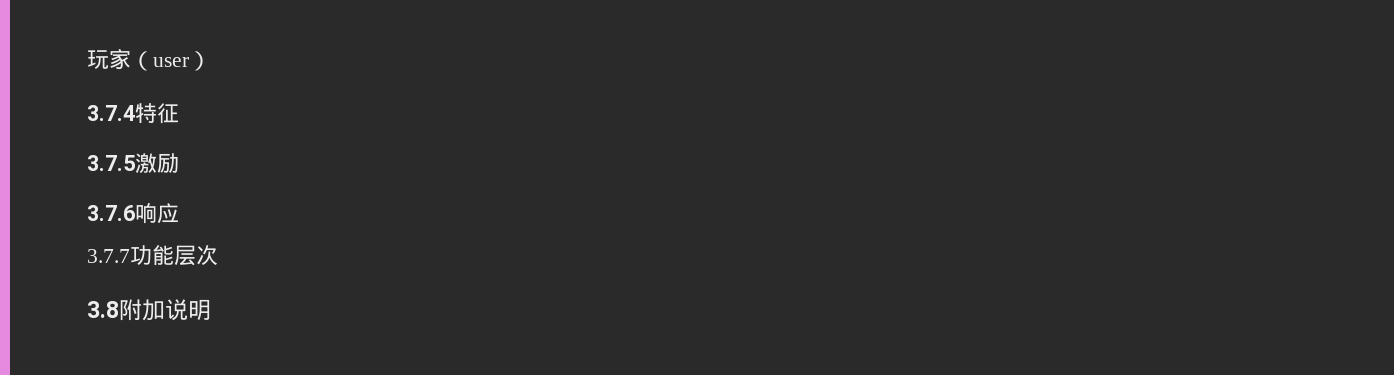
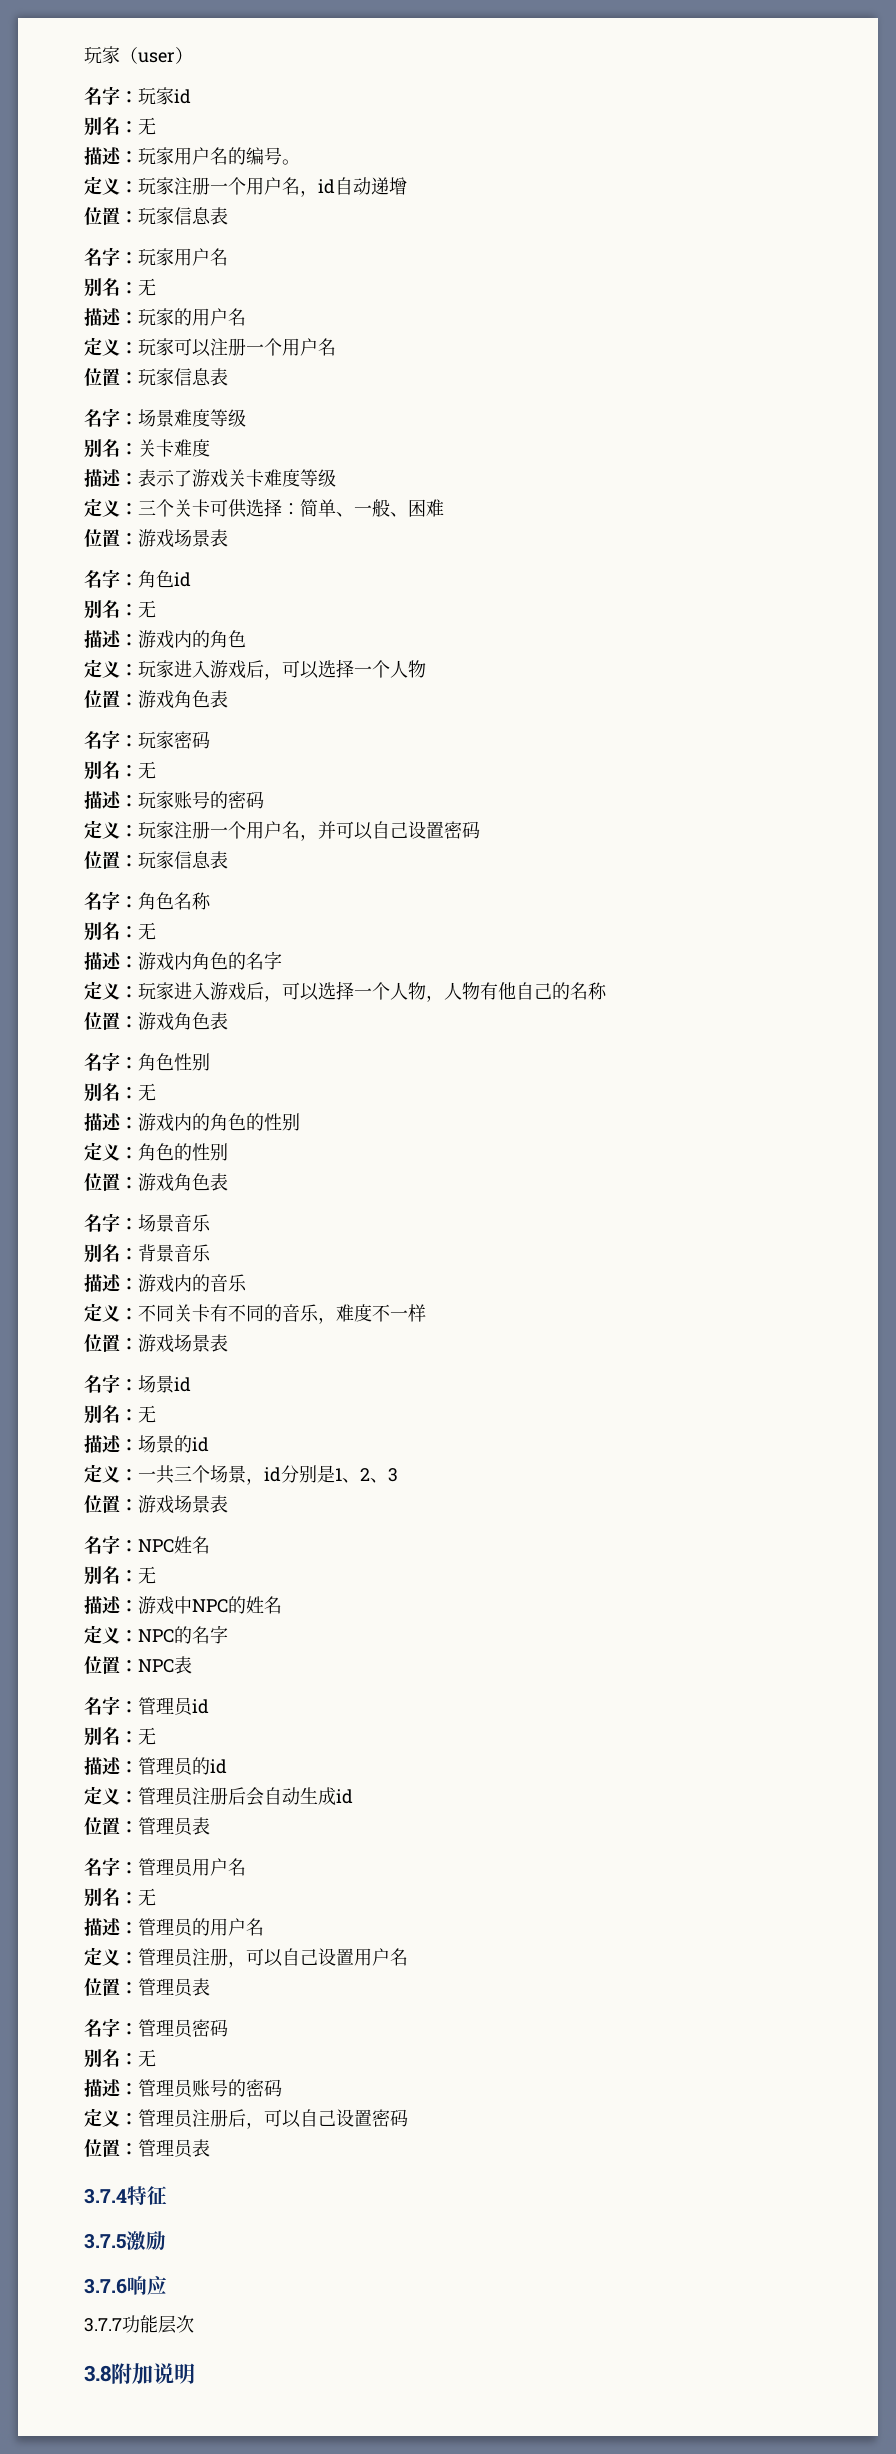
+ 名字：玩家id
+ 别名：无
+ 描述：玩家用户名的编号。
+ 定义：玩家注册一个用户名，id自动递增
+ 位置：玩家信息表
+ 名字：玩家用户名
+ 别名：无
+ 描述：玩家的用户名
+ 定义：玩家可以注册一个用户名
+ 位置：玩家信息表
+ 名字：场景难度等级
+ 别名：关卡难度
+ 描述：表示了游戏关卡难度等级
+ 定义：三个关卡可供选择：简单、一般、困难
+ 位置：游戏场景表
+ 名字：角色id
+ 别名：无
+ 描述：游戏内的角色
+ 定义：玩家进入游戏后，可以选择一个人物
+ 位置：游戏角色表
+ 名字：玩家密码
+ 别名：无
+ 描述：玩家账号的密码
+ 定义：玩家注册一个用户名，并可以自己设置密码
+ 位置：玩家信息表
+ 名字：角色名称
+ 别名：无
+ 描述：游戏内角色的名字
+ 定义：玩家进入游戏后，可以选择一个人物，人物有他自己的名称
+ 位置：游戏角色表
+ 名字：角色性别
+ 别名：无
+ 描述：游戏内的角色的性别
+ 定义：角色的性别
+ 位置：游戏角色表
+ 名字：场景音乐
+ 别名：背景音乐
+ 描述：游戏内的音乐
+ 定义：不同关卡有不同的音乐，难度不一样
+ 位置：游戏场景表
+ 名字：场景id
+ 别名：无
+ 描述：场景的id
+ 定义：一共三个场景，id分别是1、2、3
+ 位置：游戏场景表
+ 名字：NPC姓名
+ 别名：无
+ 描述：游戏中NPC的姓名
+ 定义：NPC的名字
+ 位置：NPC表
+ 名字：管理员id
+ 别名：无
+ 描述：管理员的id
+ 定义：管理员注册后会自动生成id
+ 位置：管理员表
+ 名字：管理员用户名
+ 别名：无
+ 描述：管理员的用户名
+ 定义：管理员注册，可以自己设置用户名
+ 位置：管理员表
+ 名字：管理员密码
+ 别名：无
+ 描述：管理员账号的密码
+ 定义：管理员注册后，可以自己设置密码
+ 位置：管理员表

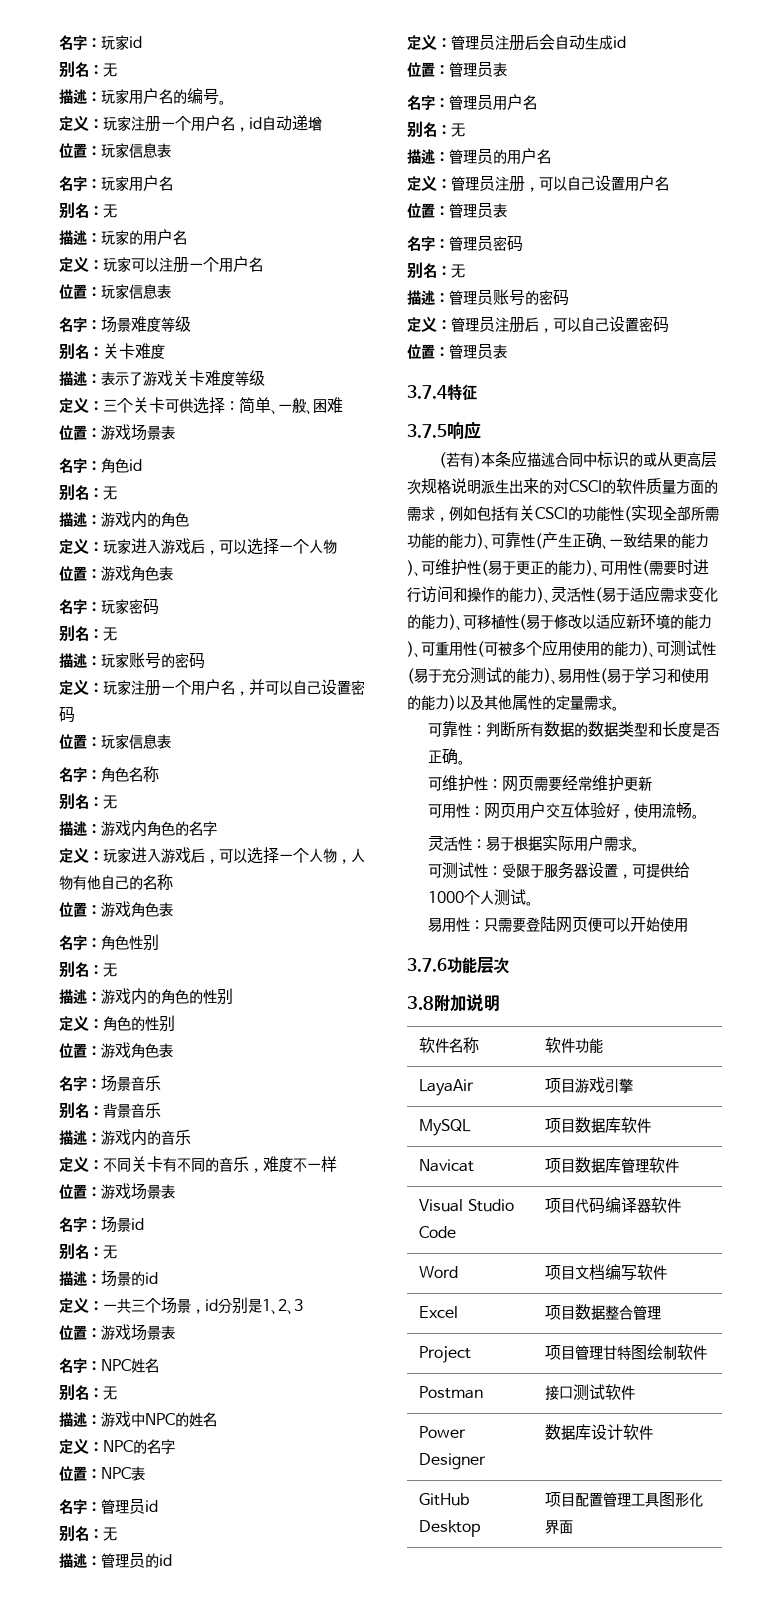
- 玩家（user）
- 3.7.5激励
- 3.7.6响应
+ 3.7.5响应
- 3.7.7功能层次
+ (若有)本条应描述合同中标识的或从更高层次规格说明派生出来的对CSCI的软件质量方面的需求，例如包括有关CSCI的功能性(实现全部所需功能的能力)、可靠性(产生正确、一致结果的能力)、可维护性(易于更正的能力)、可用性(需要时进行访间和操作的能力)、灵活性(易于适应需求变化的能力)、可移植性(易于修改以适应新环境的能力)、可重用性(可被多个应用使用的能力)、可测试性(易于充分测试的能力)、易用性(易于学习和使用的能力)以及其他属性的定量需求。
+ 可靠性：判断所有数据的数据类型和长度是否正确。
+ 可维护性：网页需要经常维护更新
+ 可用性：网页用户交互体验好，使用流畅。
+ 灵活性：易于根据实际用户需求。
+ 可测试性：受限于服务器设置，可提供给1000个人测试。
+ 易用性：只需要登陆网页便可以开始使用
+ 3.7.6功能层次
+ 软件名称 | 软件功能
+ LayaAir | 项目游戏引擎
+ MySQL | 项目数据库软件
+ Navicat | 项目数据库管理软件
+ Visual Studio Code | 项目代码编译器软件
+ Word | 项目文档编写软件
+ Excel | 项目数据整合管理
+ Project | 项目管理甘特图绘制软件
+ Postman | 接口测试软件
+ Power Designer | 数据库设计软件
+ GitHub Desktop | 项目配置管理工具图形化界面

